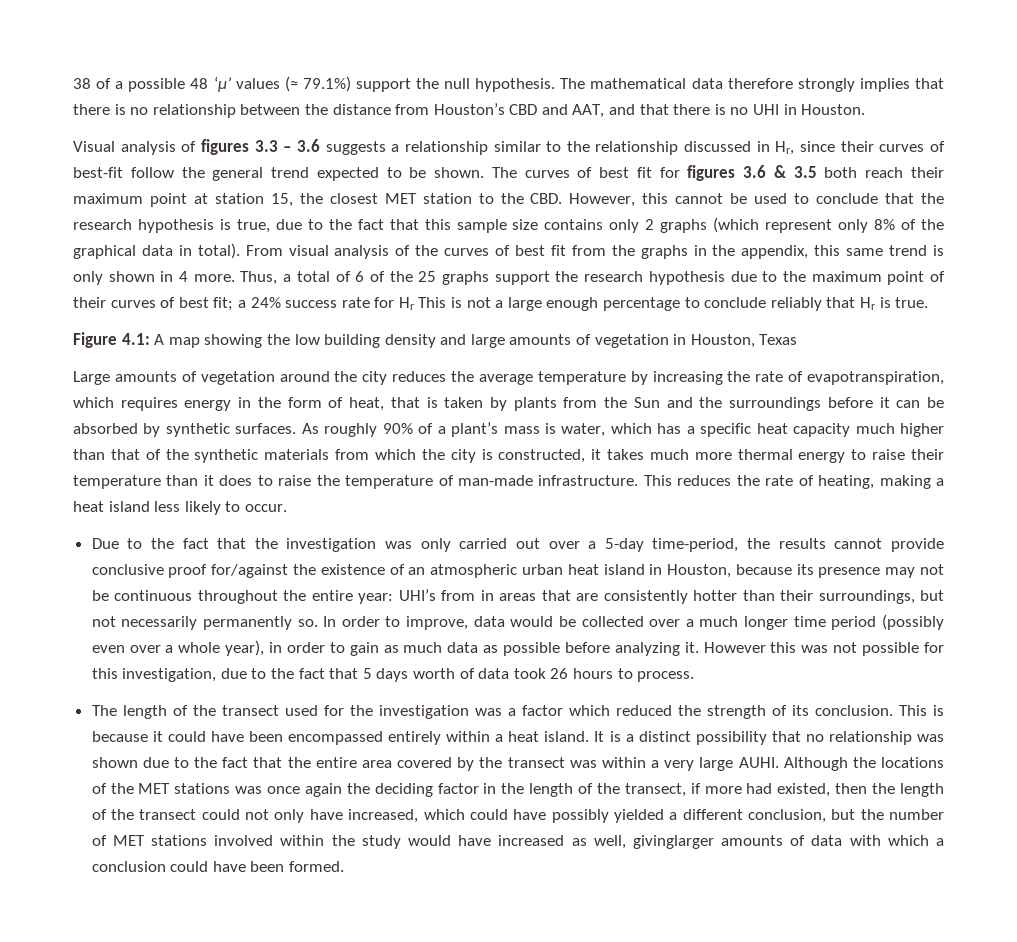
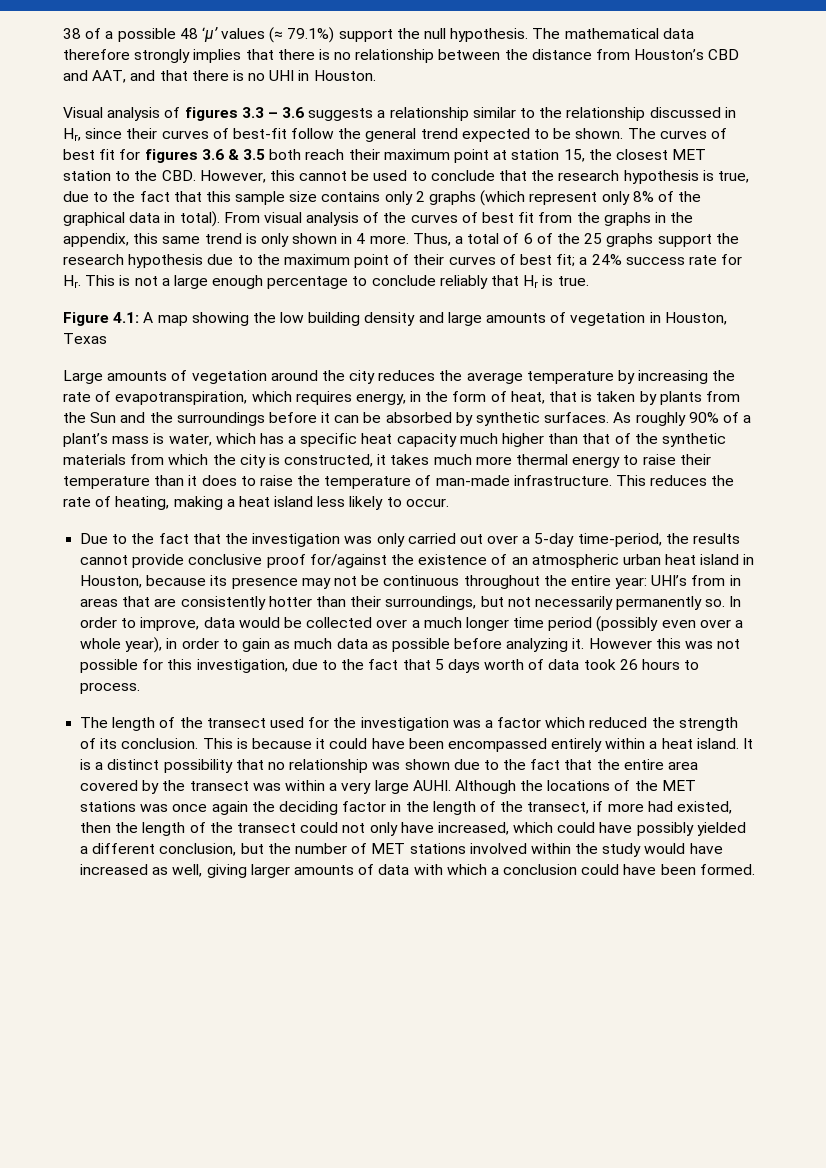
- Thus, a total of 6 of the 25 graphs support the research hypothesis due to the maximum point of their curves of best fit; a 24% success rate for Hr This is not a large enough percentage to conclude reliably that Hr is true.
+ Thus, a total of 6 of the 25 graphs support the research hypothesis due to the maximum point of their curves of best fit; a 24% success rate for Hr. This is not a large enough percentage to conclude reliably that Hr is true.
- Large amounts of vegetation around the city reduces the average temperature by increasing the rate of evapotranspiration, which requires energy in the form of heat, that is taken by plants from the Sun and the surroundings before it can be absorbed by synthetic surfaces.
+ Large amounts of vegetation around the city reduces the average temperature by increasing the rate of evapotranspiration, which requires energy, in the form of heat, that is taken by plants from the Sun and the surroundings before it can be absorbed by synthetic surfaces.
- Although the locations of the MET stations was once again the deciding factor in the length of the transect, if more had existed, then the length of the transect could not only have increased, which could have possibly yielded a different conclusion, but the number of MET stations involved within the study would have increased as well, givinglarger amounts of data with which a conclusion could have been formed.
+ Although the locations of the MET stations was once again the deciding factor in the length of the transect, if more had existed, then the length of the transect could not only have increased, which could have possibly yielded a different conclusion, but the number of MET stations involved within the study would have increased as well, giving larger amounts of data with which a conclusion could have been formed.

